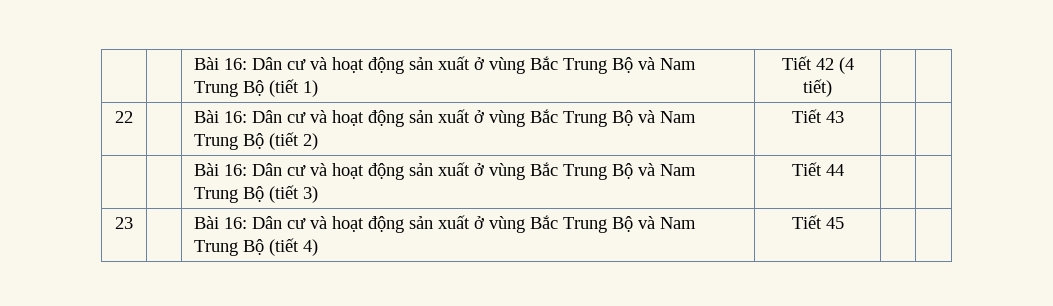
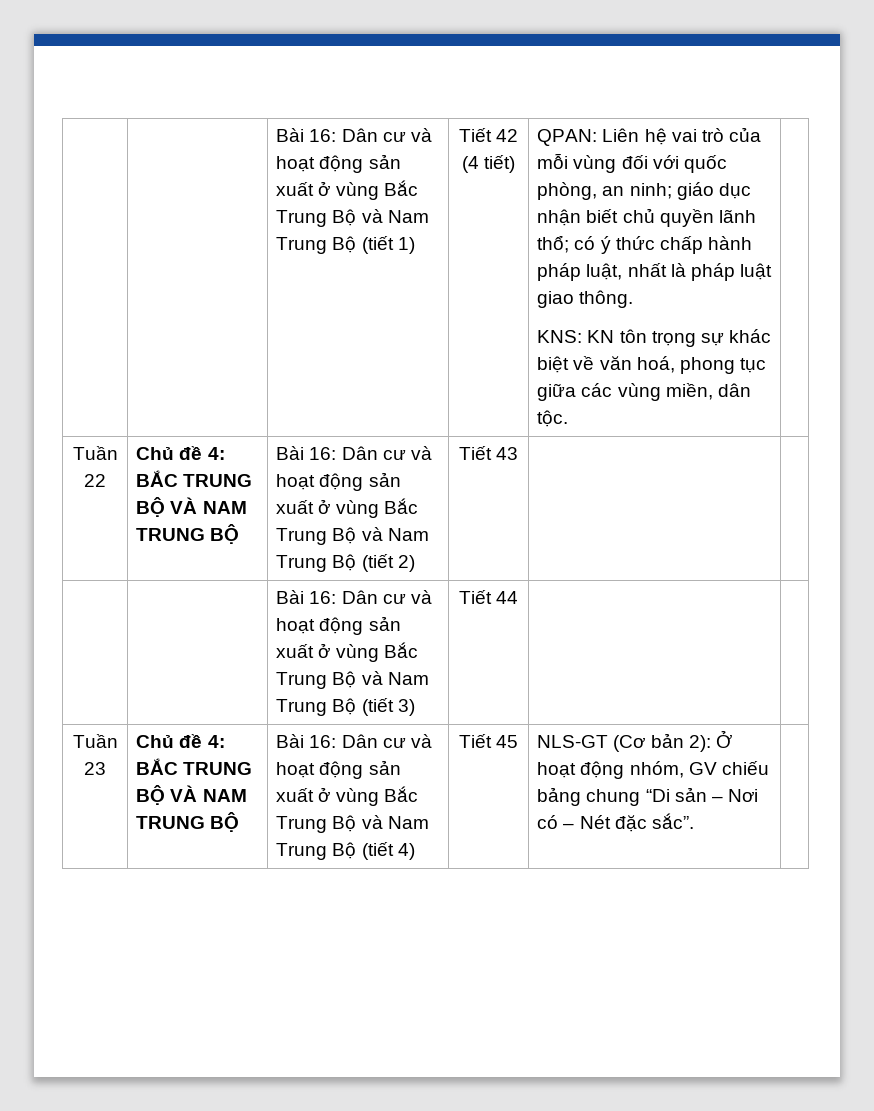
- 22 | | Bài 16: Dân cư và hoạt động sản xuất ở vùng Bắc Trung Bộ và Nam Trung Bộ (tiết 2) | Tiết 43 | |
+ QPAN: Liên hệ vai trò của mỗi vùng đối với quốc phòng, an ninh; giáo dục nhận biết chủ quyền lãnh thổ; có ý thức chấp hành pháp luật, nhất là pháp luật giao thông.
+ KNS: KN tôn trọng sự khác biệt về văn hoá, phong tục giữa các vùng miền, dân tộc. |
+ Tuần 22 | Chủ đề 4: BẮC TRUNG BỘ VÀ NAM TRUNG BỘ | Bài 16: Dân cư và hoạt động sản xuất ở vùng Bắc Trung Bộ và Nam Trung Bộ (tiết 2) | Tiết 43 | |
- 23
+ Tuần 23 | Chủ đề 4: BẮC TRUNG BỘ VÀ NAM TRUNG BỘ
+ NLS-GT (Cơ bản 2): Ở hoạt động nhóm, GV chiếu bảng chung “Di sản – Nơi có – Nét đặc sắc”.

